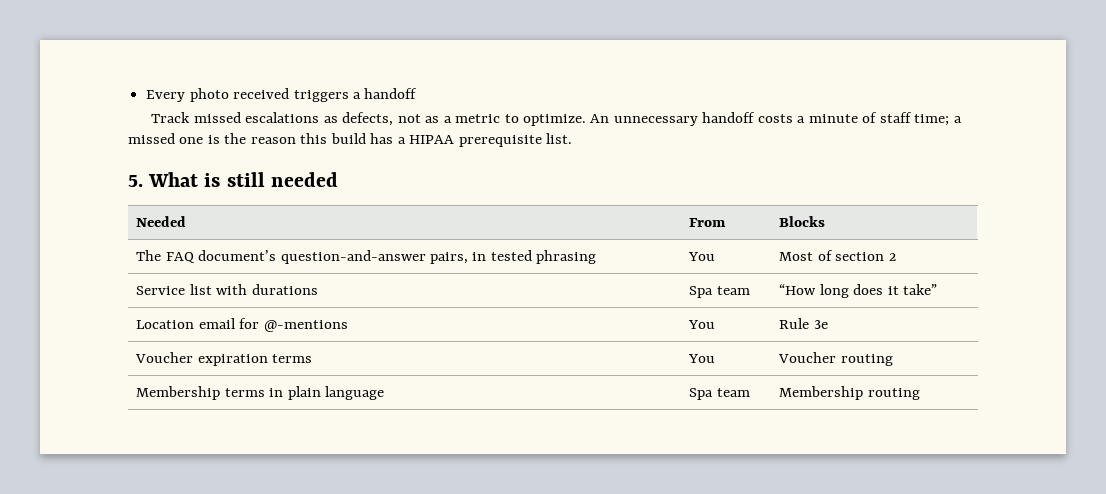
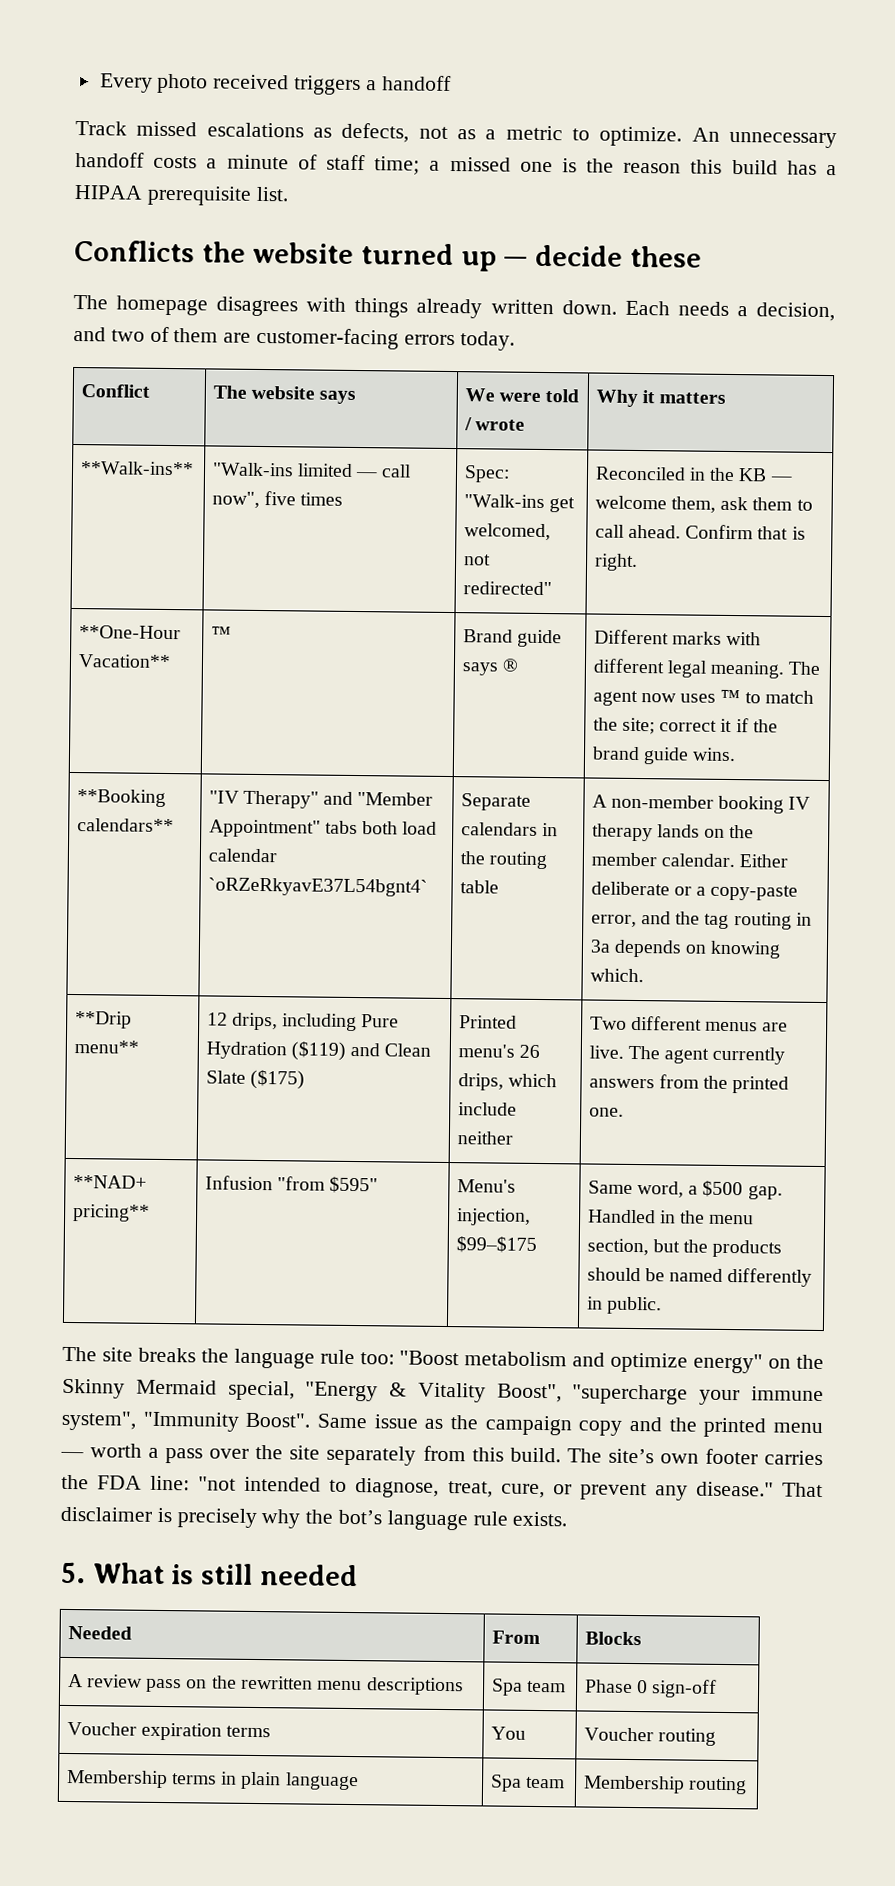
+ Conflicts the website turned up — decide these
+ The homepage disagrees with things already written down. Each needs a decision, and two of them are customer-facing errors today.
+ Conflict | The website says | We were told / wrote | Why it matters
+ **Walk-ins** | "Walk-ins limited — call now", five times | Spec: "Walk-ins get welcomed, not redirected" | Reconciled in the KB — welcome them, ask them to call ahead. Confirm that is right.
+ **One-Hour Vacation** | ™ | Brand guide says ® | Different marks with different legal meaning. The agent now uses ™ to match the site; correct it if the brand guide wins.
+ **Booking calendars** | "IV Therapy" and "Member Appointment" tabs both load calendar `oRZeRkyavE37L54bgnt4` | Separate calendars in the routing table | A non-member booking IV therapy lands on the member calendar. Either deliberate or a copy-paste error, and the tag routing in 3a depends on knowing which.
+ **Drip menu** | 12 drips, including Pure Hydration ($119) and Clean Slate ($175) | Printed menu's 26 drips, which include neither | Two different menus are live. The agent currently answers from the printed one.
+ **NAD+ pricing** | Infusion "from $595" | Menu's injection, $99–$175 | Same word, a $500 gap. Handled in the menu section, but the products should be named differently in public.
+ The site breaks the language rule too: "Boost metabolism and optimize energy" on the Skinny Mermaid special, "Energy & Vitality Boost", "supercharge your immune system", "Immunity Boost". Same issue as the campaign copy and the printed menu — worth a pass over the site separately from this build. The site’s own footer carries the FDA line: "not intended to diagnose, treat, cure, or prevent any disease." That disclaimer is precisely why the bot’s language rule exists.
- The FAQ document’s question-and-answer pairs, in tested phrasing | You | Most of section 2
- Service list with durations | Spa team | “How long does it take”
- Location email for @-mentions | You | Rule 3e
+ A review pass on the rewritten menu descriptions | Spa team | Phase 0 sign-off

